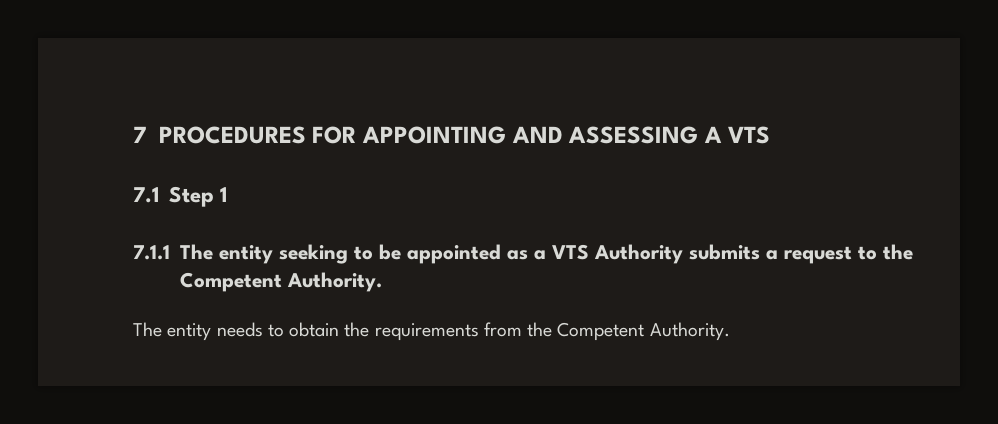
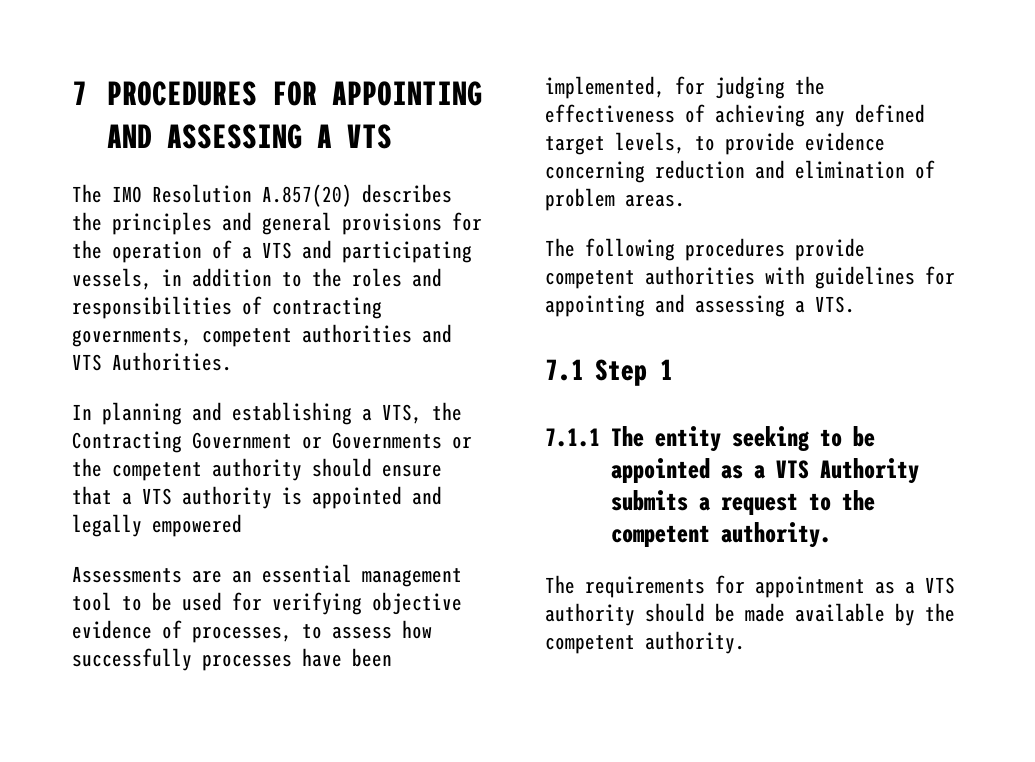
+ The IMO Resolution A.857(20) describes the principles and general provisions for the operation of a VTS and participating vessels, in addition to the roles and responsibilities of contracting governments, competent authorities and VTS Authorities.
+ In planning and establishing a VTS, the Contracting Government or Governments or the competent authority should ensure that a VTS authority is appointed and legally empowered
+ Assessments are an essential management tool to be used for verifying objective evidence of processes, to assess how successfully processes have been implemented, for judging the effectiveness of achieving any defined target levels, to provide evidence concerning reduction and elimination of problem areas.
+ The following procedures provide competent authorities with guidelines for appointing and assessing a VTS.
- 7.1.1 The entity seeking to be appointed as a VTS Authority submits a request to the Competent Authority.
- The entity needs to obtain the requirements from the Competent Authority.
+ 7.1.1 The entity seeking to be appointed as a VTS Authority submits a request to the competent authority.
+ The requirements for appointment as a VTS authority should be made available by the competent authority.

